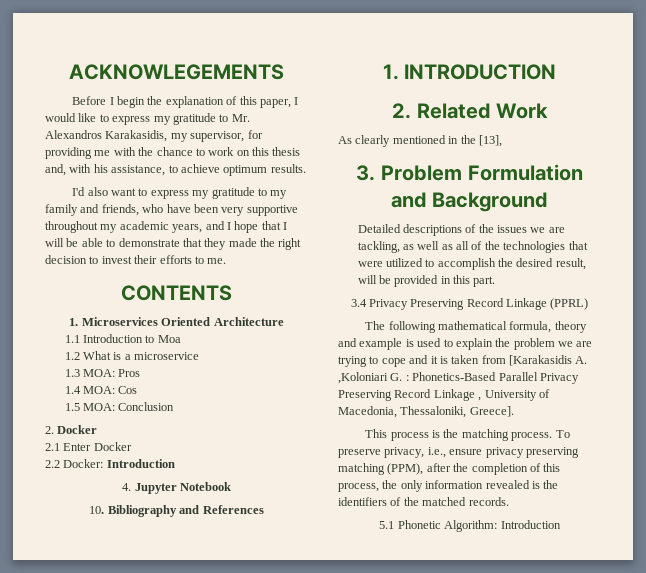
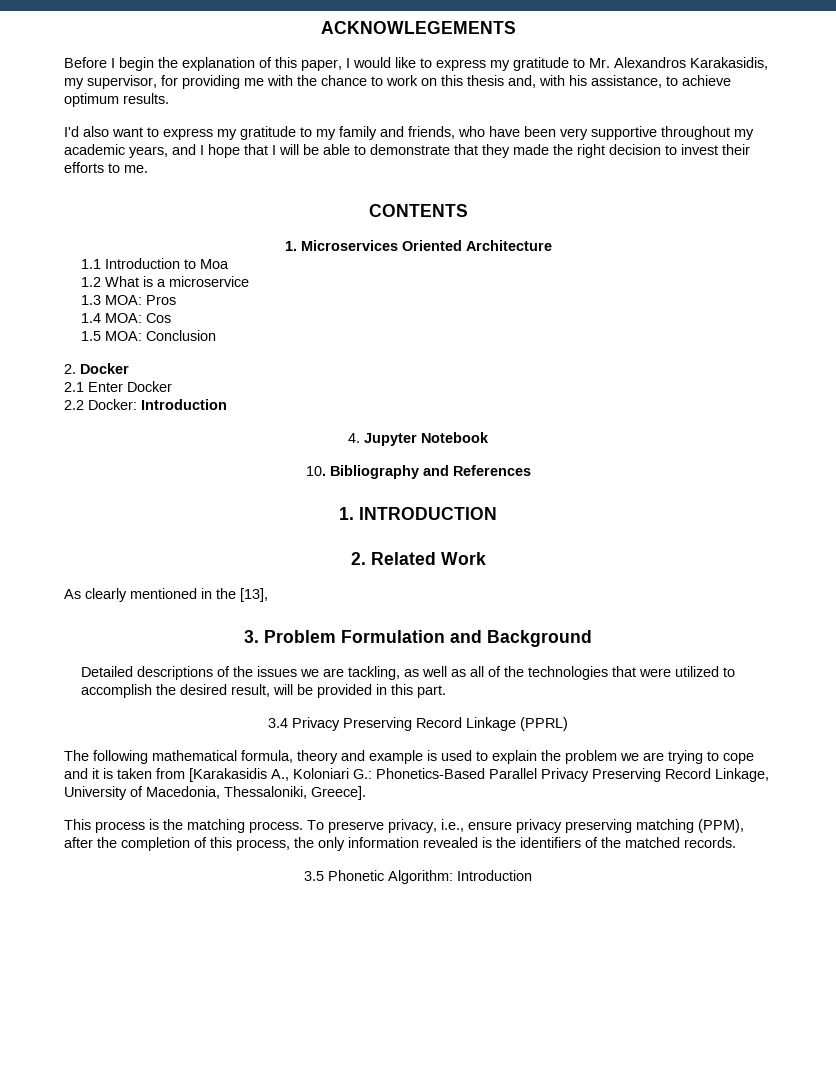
- The following mathematical formula, theory and example is used to explain the problem we are trying to cope and it is taken from [Karakasidis A. ,Koloniari G. : Phonetics-Based Parallel Privacy Preserving Record Linkage , University of Macedonia, Thessaloniki, Greece].
+ The following mathematical formula, theory and example is used to explain the problem we are trying to cope and it is taken from [Karakasidis A., Koloniari G.: Phonetics-Based Parallel Privacy Preserving Record Linkage, University of Macedonia, Thessaloniki, Greece].
- 5.1 Phonetic Algorithm: Introduction
+ 3.5 Phonetic Algorithm: Introduction

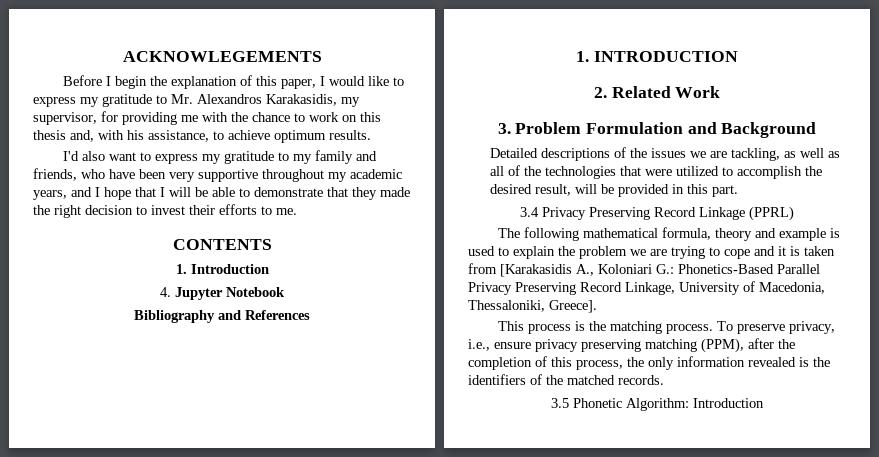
- 1. Microservices Oriented Architecture
- 1.1 Introduction to Moa
- 1.2 What is a microservice
- 1.3 MOA: Pros
- 1.4 MOA: Cos
- 1.5 MOA: Conclusion
- 2. Docker
- 2.1 Enter Docker
- 2.2 Docker: Introduction
+ 1. Introduction
- 10. Bibliography and References
+ Bibliography and References
- As clearly mentioned in the [13],

